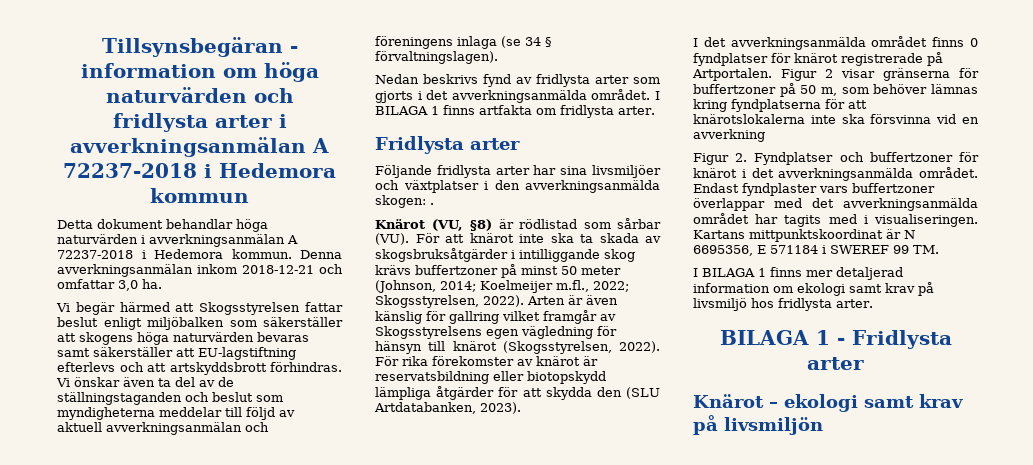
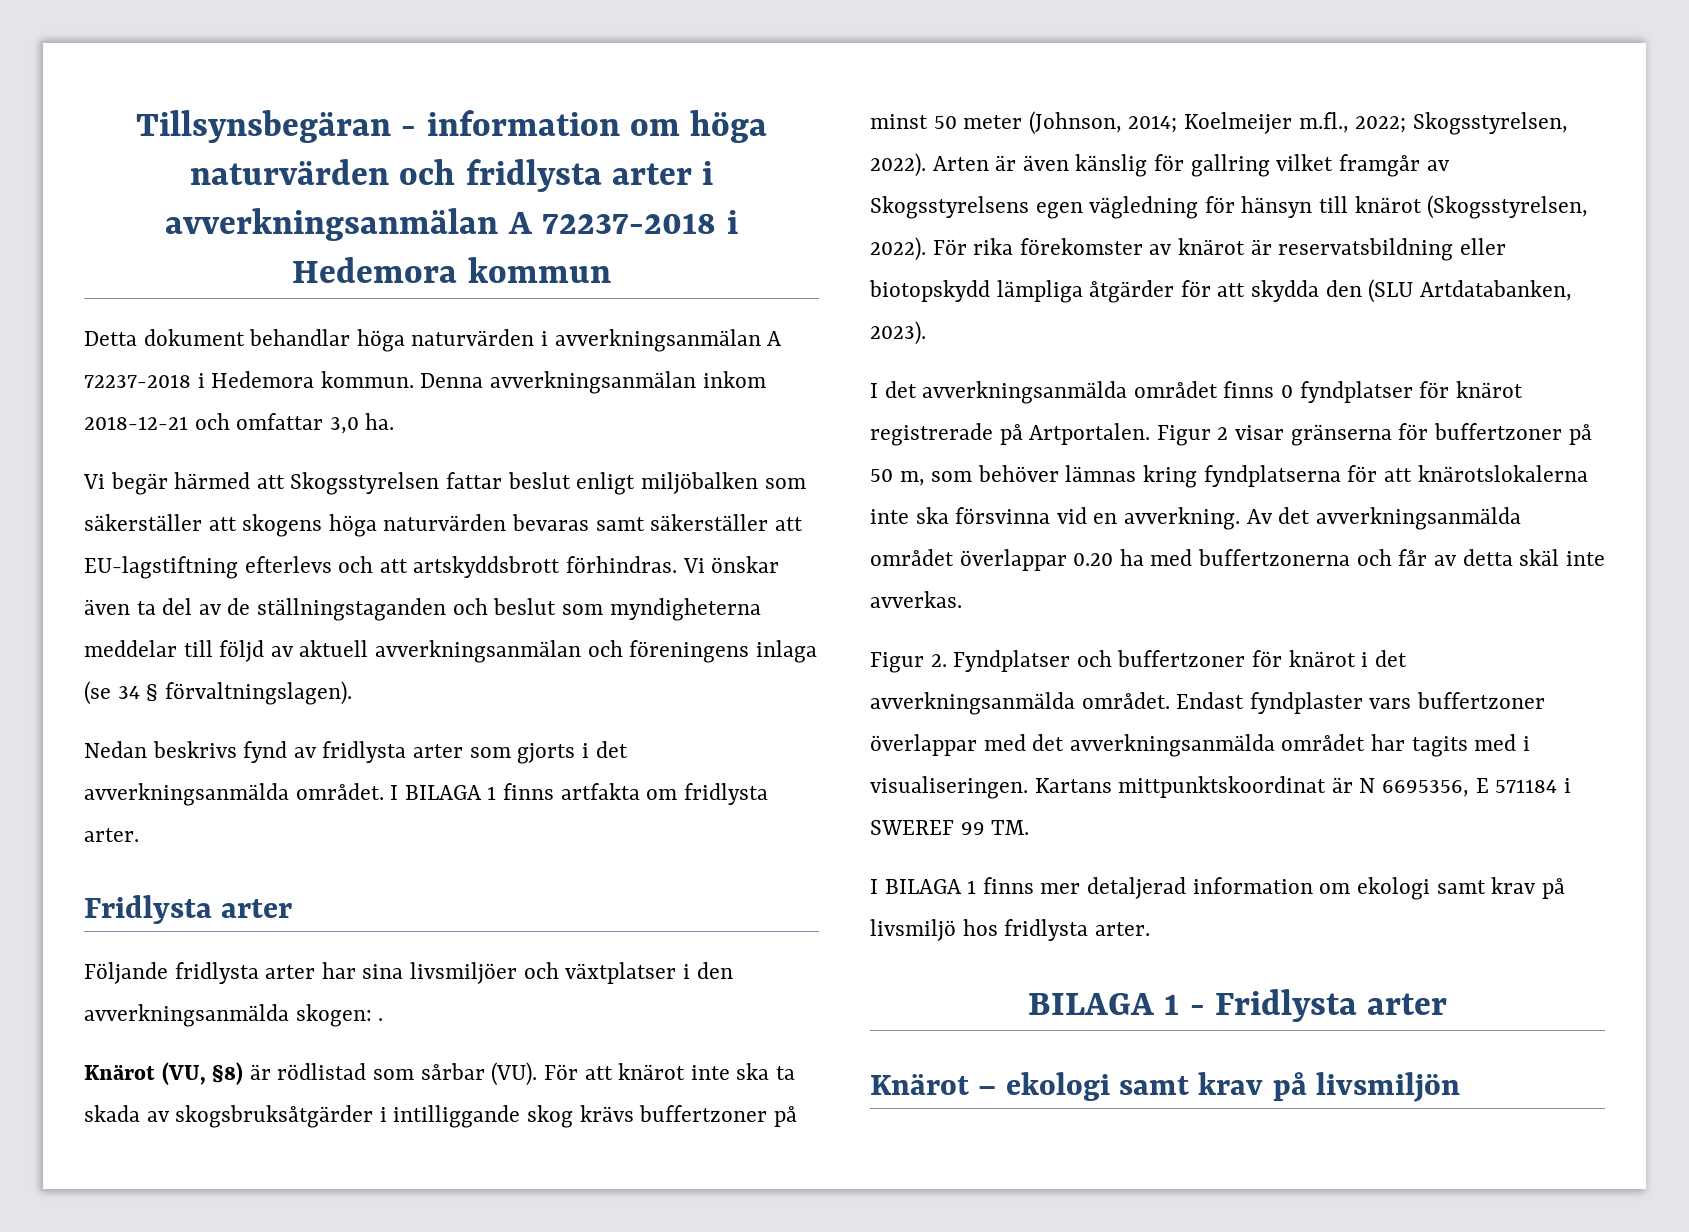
- Figur 2 visar gränserna för buffertzoner på 50 m, som behöver lämnas kring fyndplatserna för att knärotslokalerna inte ska försvinna vid en avverkning
+ Figur 2 visar gränserna för buffertzoner på 50 m, som behöver lämnas kring fyndplatserna för att knärotslokalerna inte ska försvinna vid en avverkning. Av det avverkningsanmälda området överlappar 0.20 ha med buffertzonerna och får av detta skäl inte avverkas.

